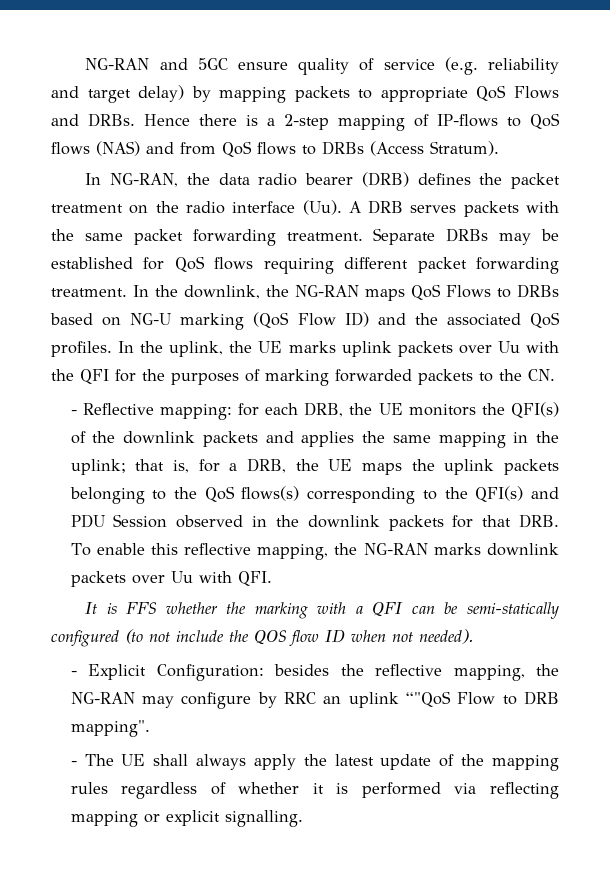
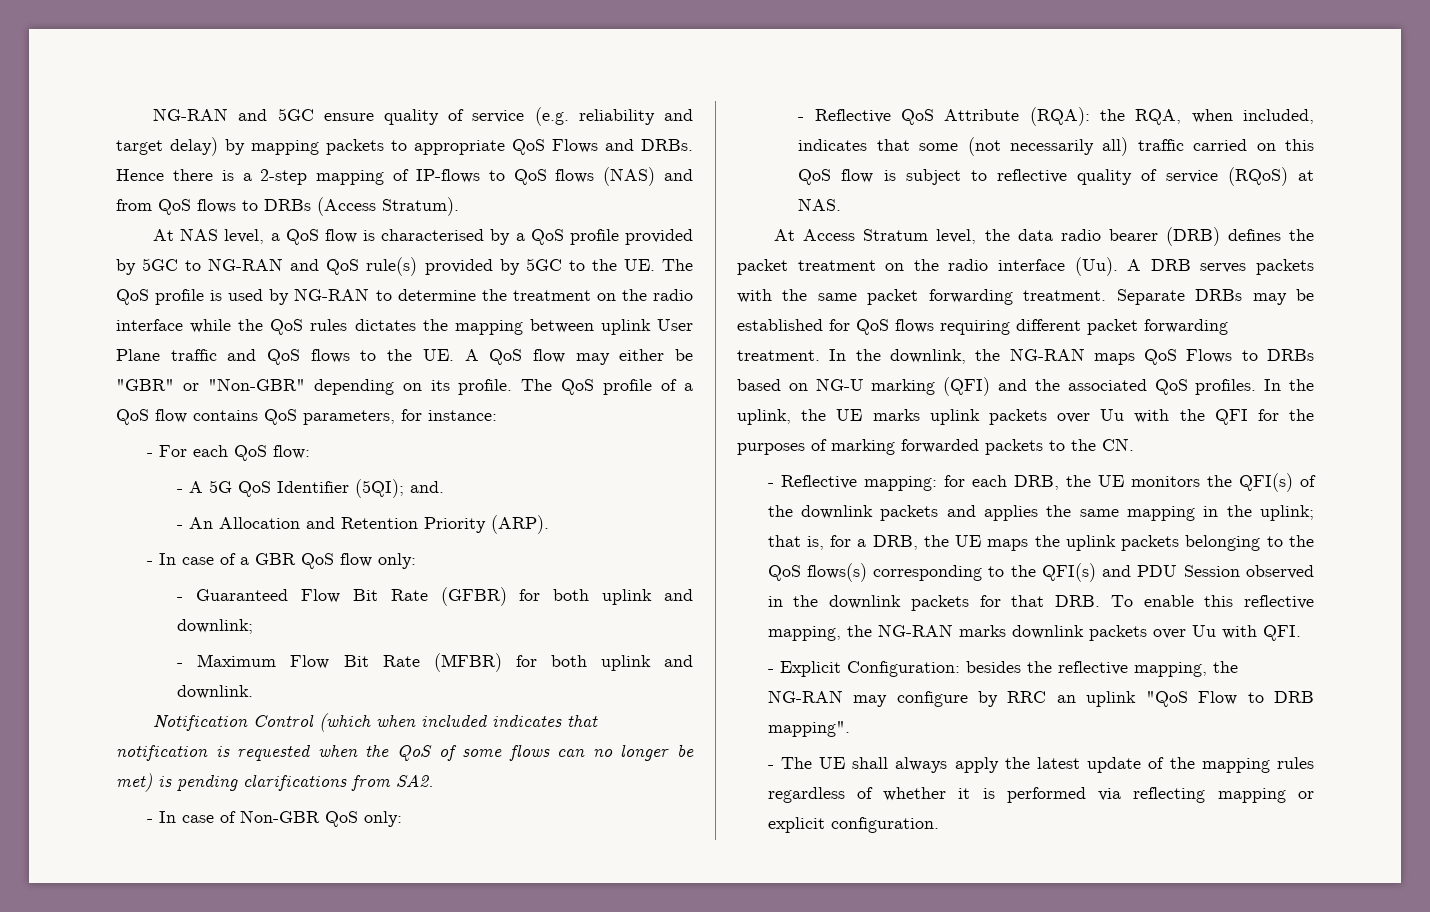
- In NG-RAN, the data radio bearer (DRB) defines the packet treatment on the radio interface (Uu). A DRB serves packets with the same packet forwarding treatment.
+ At NAS level, a QoS flow is characterised by a QoS profile provided by 5GC to NG-RAN and QoS rule(s) provided by 5GC to the UE. The QoS profile is used by NG-RAN to determine the treatment on the radio interface while the QoS rules dictates the mapping between uplink User Plane traffic and QoS flows to the UE. A QoS flow may either be "GBR" or "Non-GBR" depending on its profile. The QoS profile of a QoS flow contains QoS parameters, for instance:
+ - For each QoS flow:
+ - A 5G QoS Identifier (5QI); and.
+ - An Allocation and Retention Priority (ARP).
+ - In case of a GBR QoS flow only:
+ - Guaranteed Flow Bit Rate (GFBR) for both uplink and downlink;
+ - Maximum Flow Bit Rate (MFBR) for both uplink and downlink.
+ Notification Control (which when included indicates that notification is requested when the QoS of some flows can no longer be met) is pending clarifications from SA2.
+ - In case of Non-GBR QoS only:
+ - Reflective QoS Attribute (RQA): the RQA, when included, indicates that some (not necessarily all) traffic carried on this QoS flow is subject to reflective quality of service (RQoS) at NAS.
+ At Access Stratum level, the data radio bearer (DRB) defines the packet treatment on the radio interface (Uu). A DRB serves packets with the same packet forwarding treatment.
- In the downlink, the NG-RAN maps QoS Flows to DRBs based on NG-U marking (QoS Flow ID) and the associated QoS profiles.
+ In the downlink, the NG-RAN maps QoS Flows to DRBs based on NG-U marking (QFI) and the associated QoS profiles.
- It is FFS whether the marking with a QFI can be semi-statically configured (to not include the QOS flow ID when not needed).
- - Explicit Configuration: besides the reflective mapping, the NG-RAN may configure by RRC an uplink “"QoS Flow to DRB mapping".
+ - Explicit Configuration: besides the reflective mapping, the NG-RAN may configure by RRC an uplink "QoS Flow to DRB mapping".
- - The UE shall always apply the latest update of the mapping rules regardless of whether it is performed via reflecting mapping or explicit signalling.
+ - The UE shall always apply the latest update of the mapping rules regardless of whether it is performed via reflecting mapping or explicit configuration.

